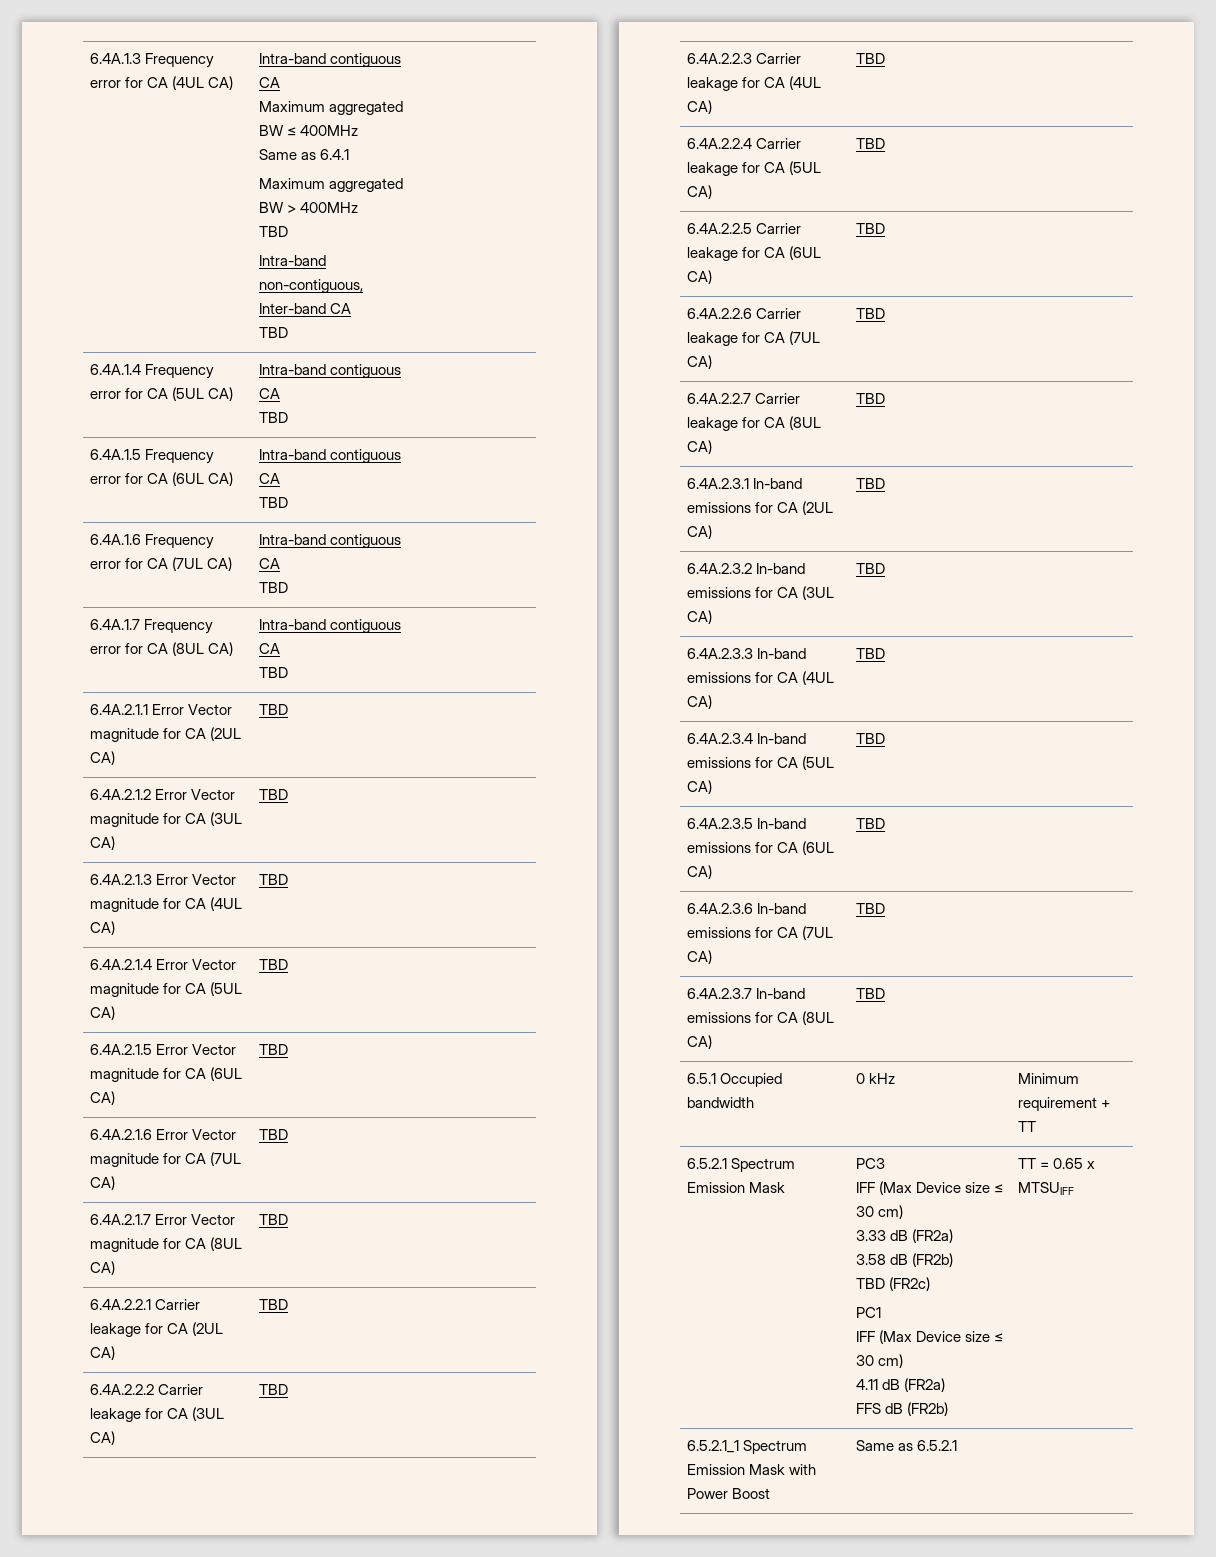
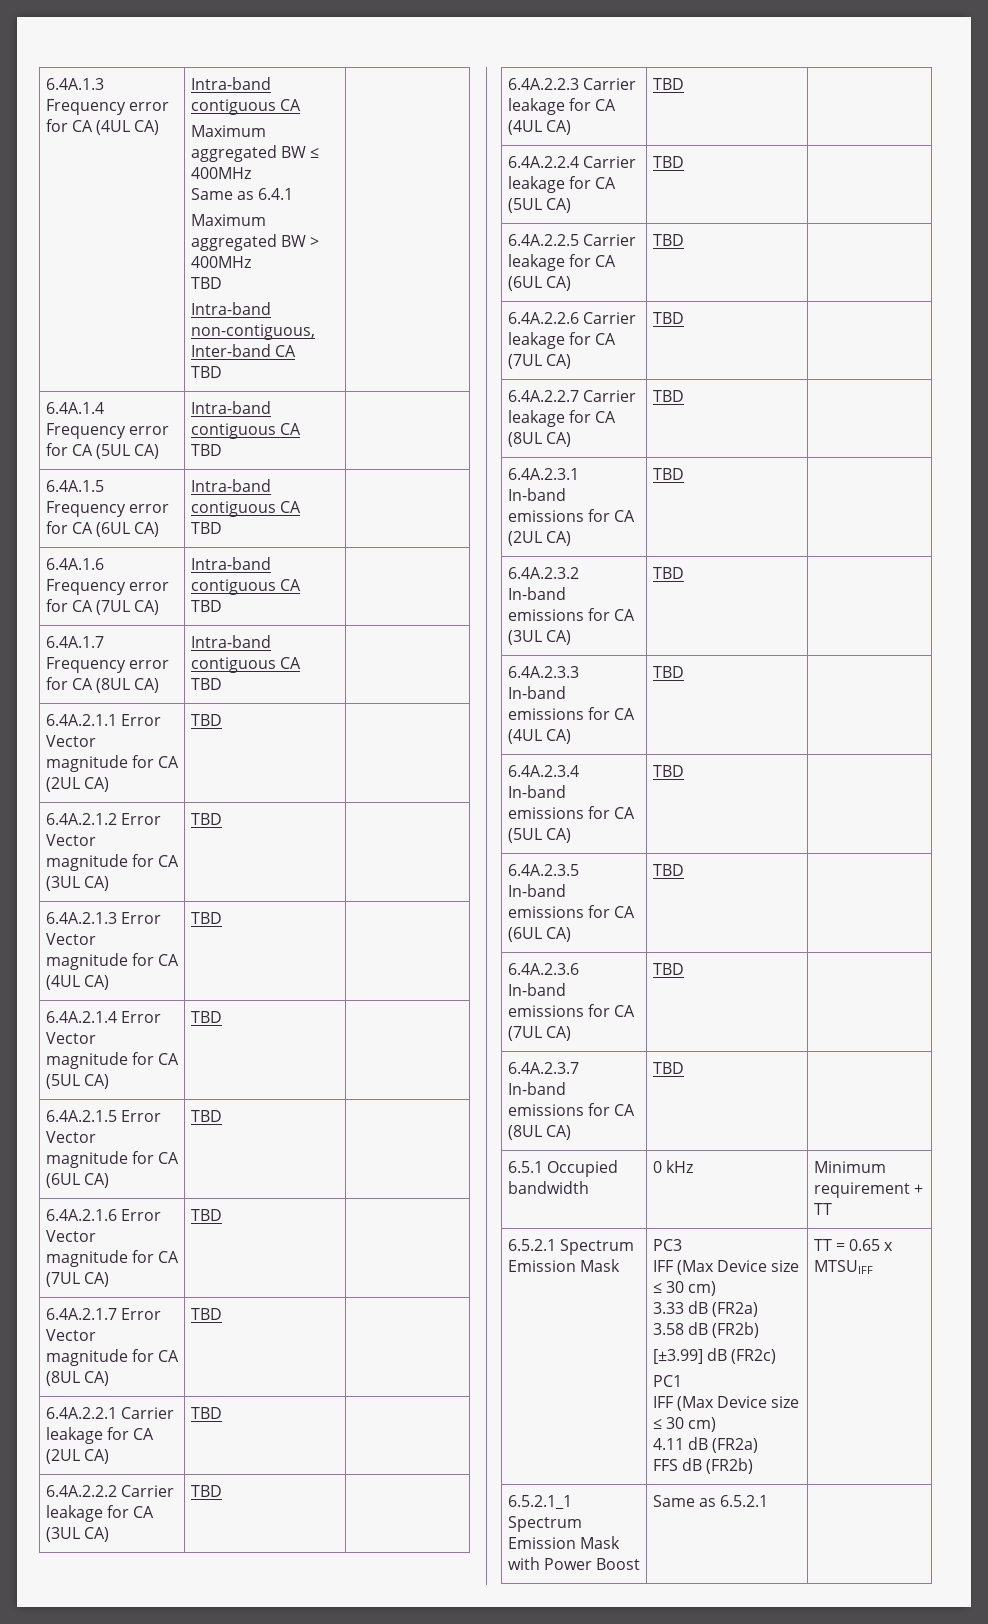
  6.5.2.1 Spectrum Emission Mask | PC3
  IFF (Max Device size ≤ 30 cm)
  3.33 dB (FR2a)
  3.58 dB (FR2b)
- TBD (FR2c)
+ [±3.99] dB (FR2c)

